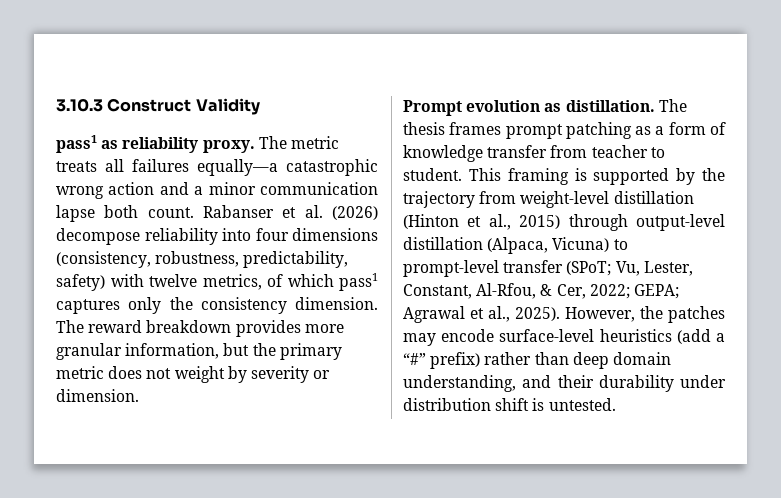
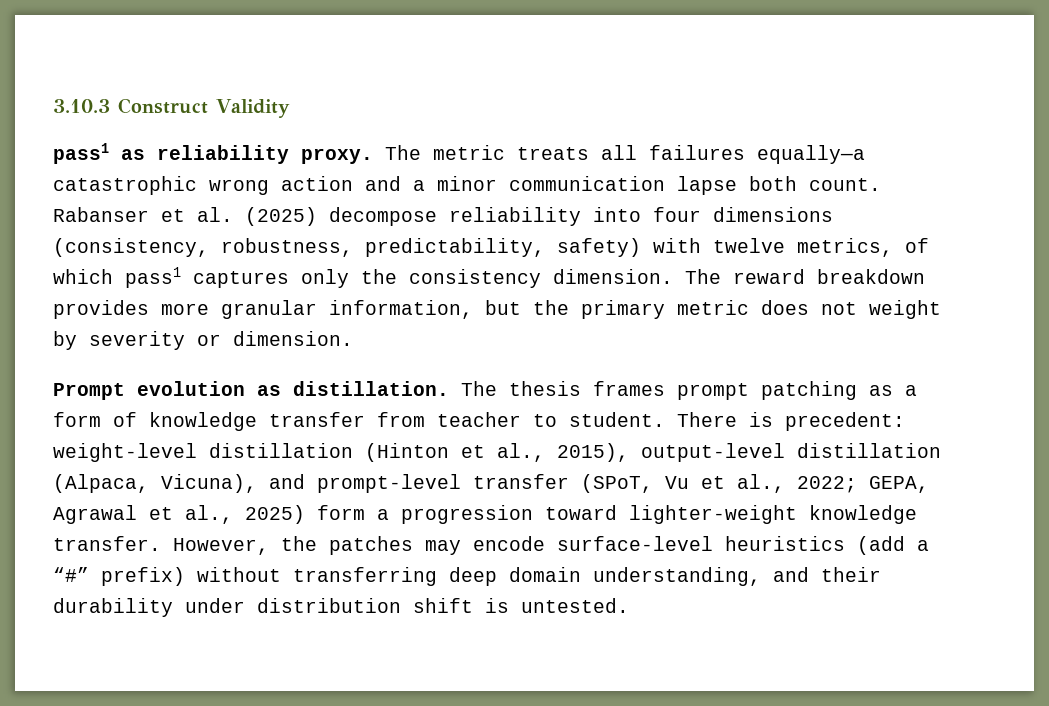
- Rabanser et al. (2026) decompose reliability into four dimensions (consistency, robustness, predictability, safety) with twelve metrics, of which pass1 captures only the consistency dimension.
+ Rabanser et al. (2025) decompose reliability into four dimensions (consistency, robustness, predictability, safety) with twelve metrics, of which pass1 captures only the consistency dimension.
- This framing is supported by the trajectory from weight-level distillation (Hinton et al., 2015) through output-level distillation (Alpaca, Vicuna) to prompt-level transfer (SPoT; Vu, Lester, Constant, Al-Rfou, & Cer, 2022; GEPA; Agrawal et al., 2025).
+ There is precedent: weight-level distillation (Hinton et al., 2015), output-level distillation (Alpaca, Vicuna), and prompt-level transfer (SPoT, Vu et al., 2022; GEPA, Agrawal et al., 2025) form a progression toward lighter-weight knowledge transfer.
- However, the patches may encode surface-level heuristics (add a “#” prefix) rather than deep domain understanding, and their durability under distribution shift is untested.
+ However, the patches may encode surface-level heuristics (add a “#” prefix) without transferring deep domain understanding, and their durability under distribution shift is untested.

